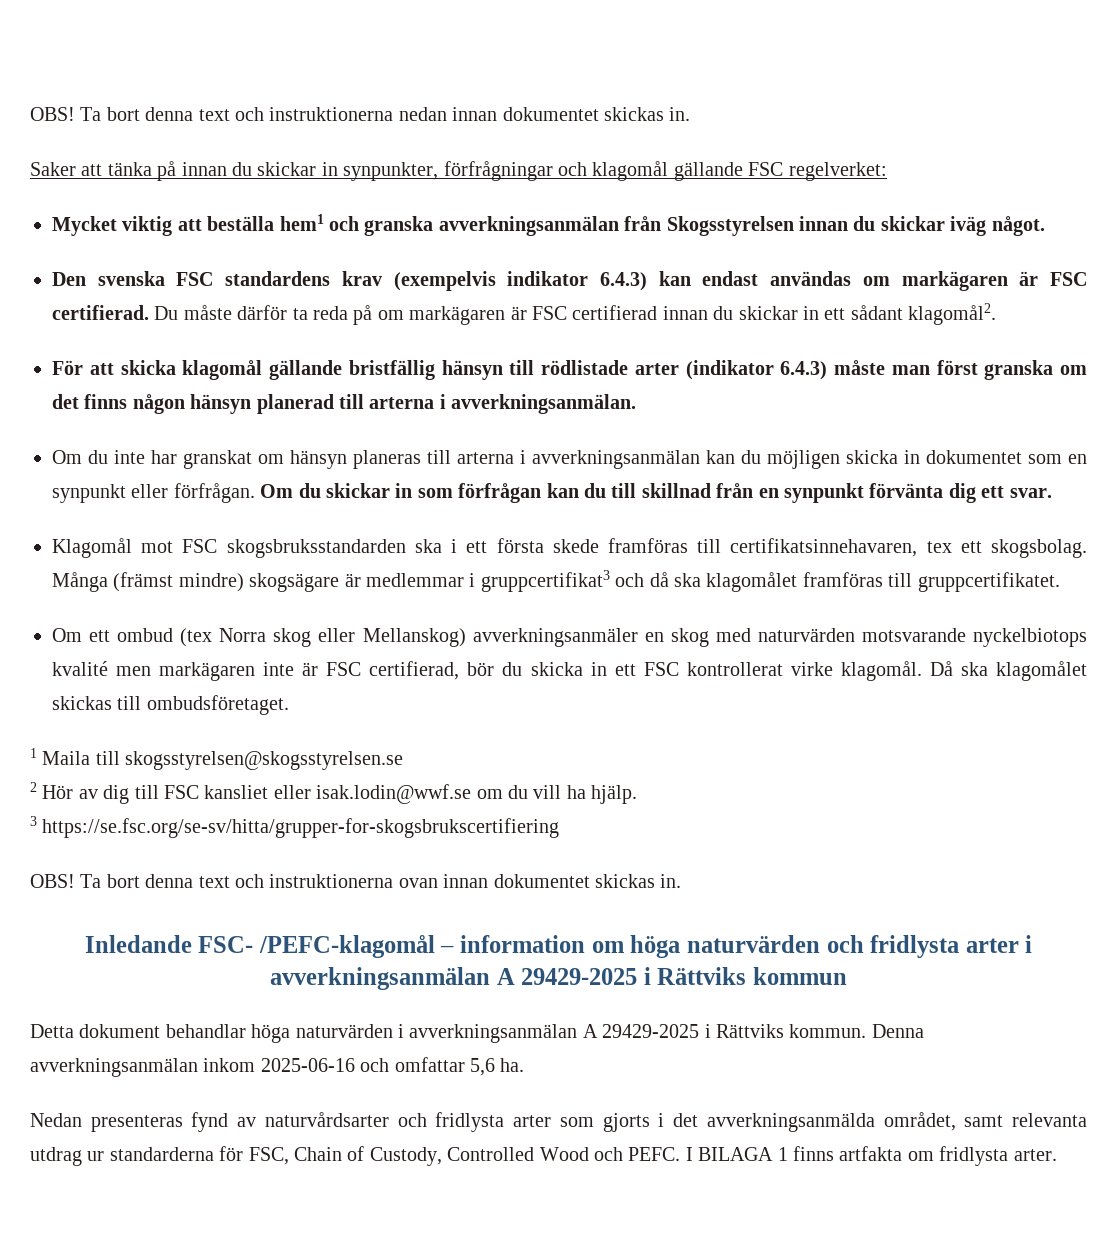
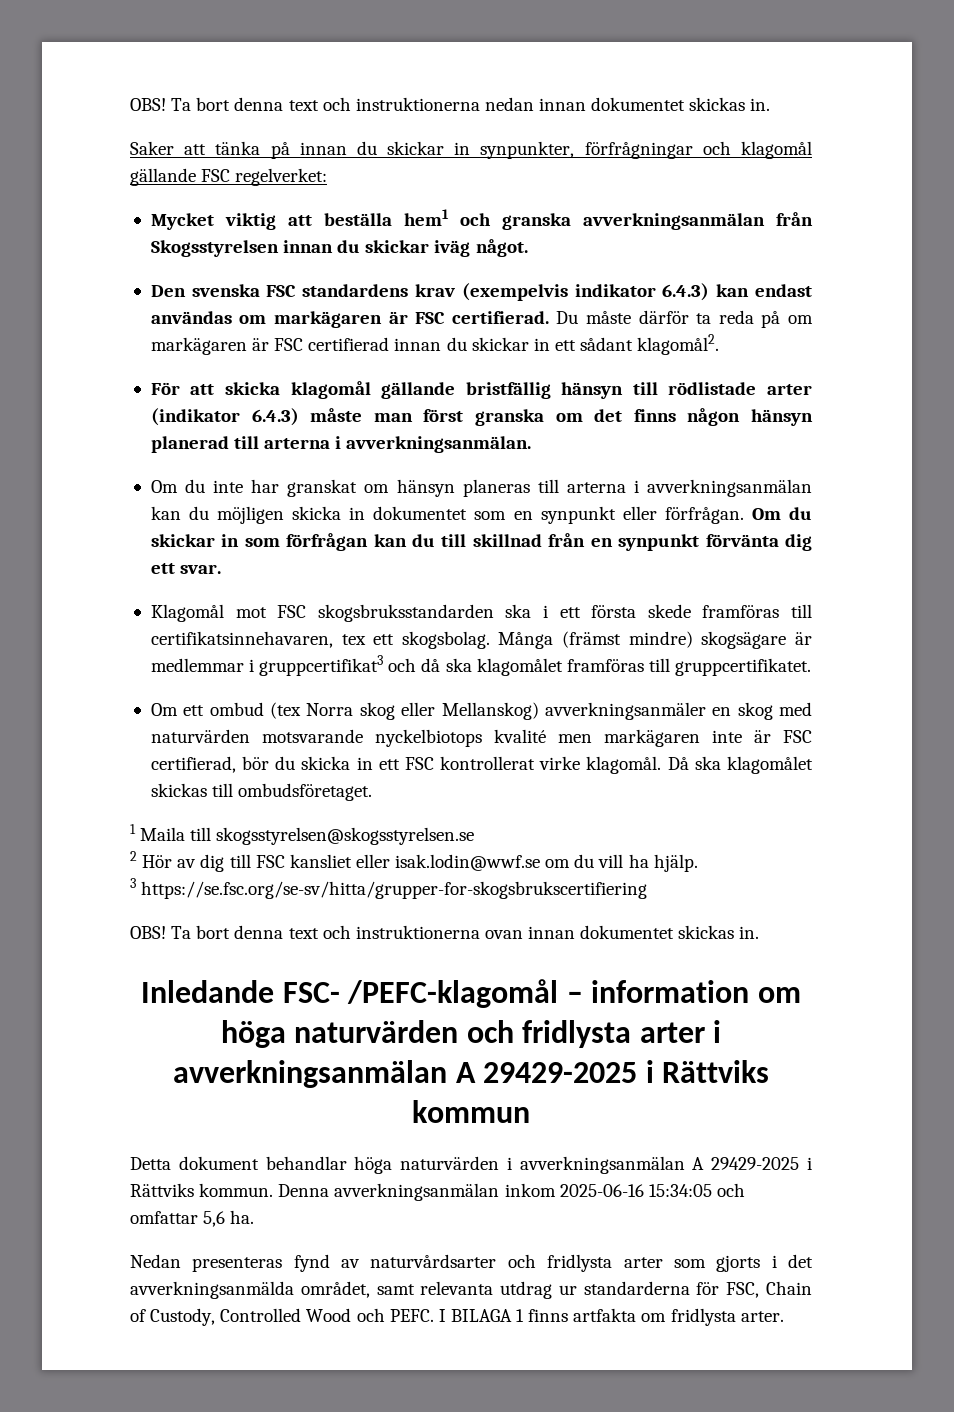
- Denna avverkningsanmälan inkom 2025-06-16 och omfattar 5,6 ha.
+ Denna avverkningsanmälan inkom 2025-06-16 15:34:05 och omfattar 5,6 ha.

